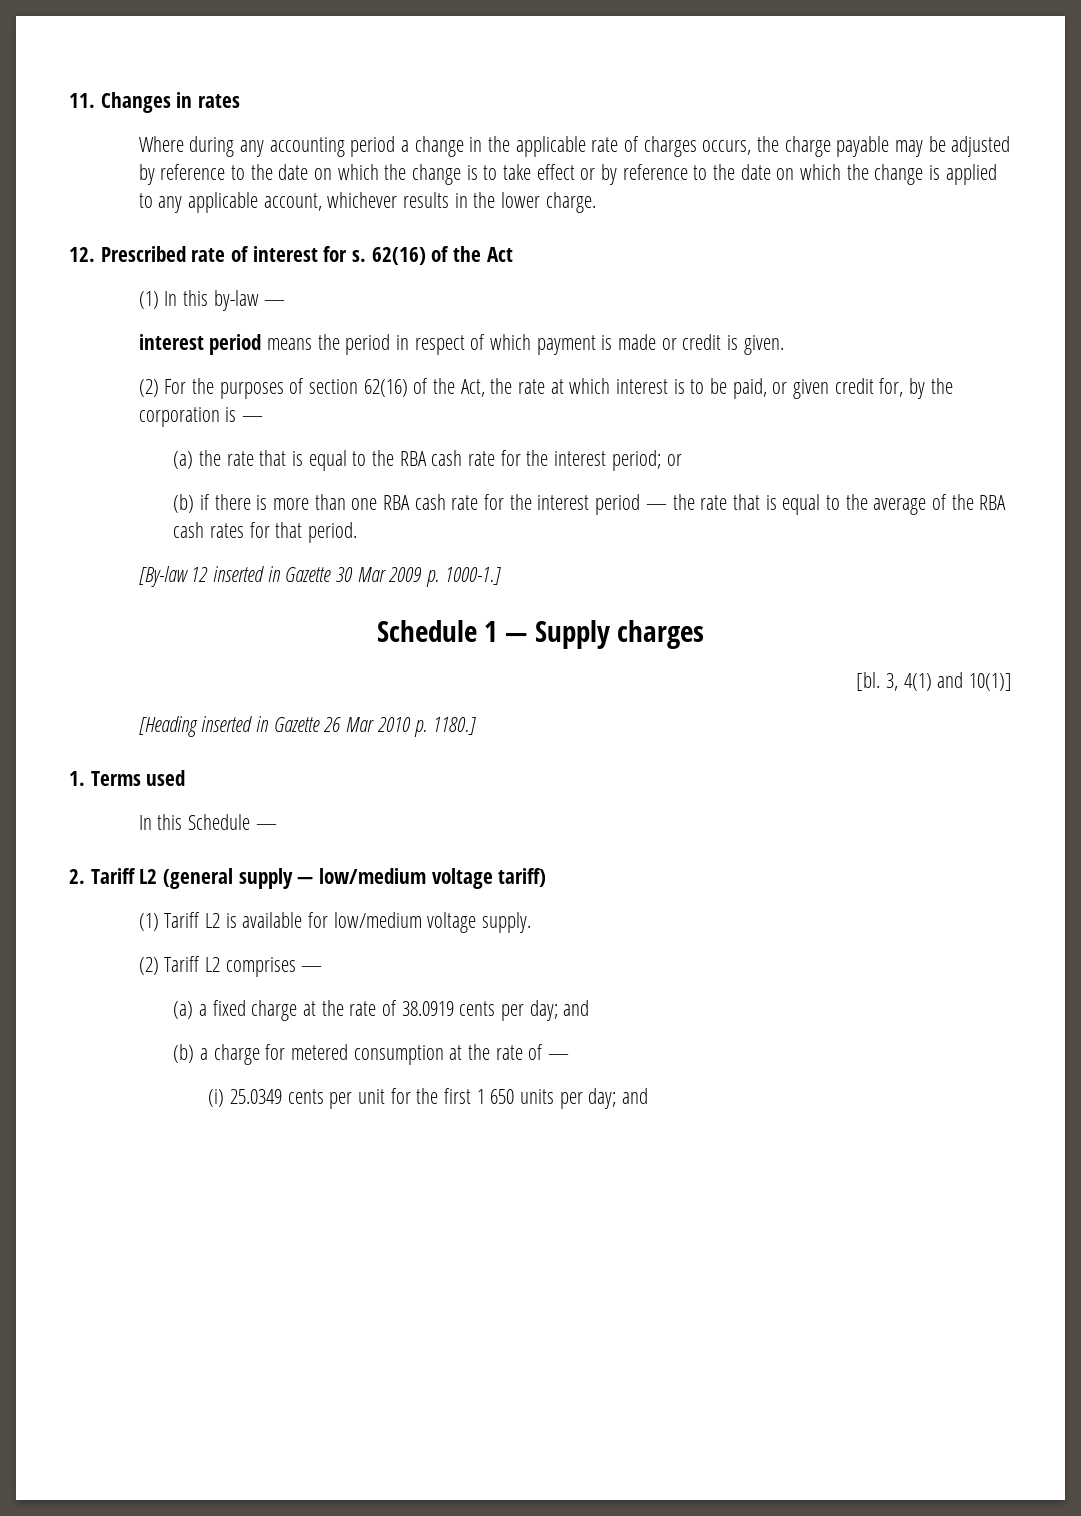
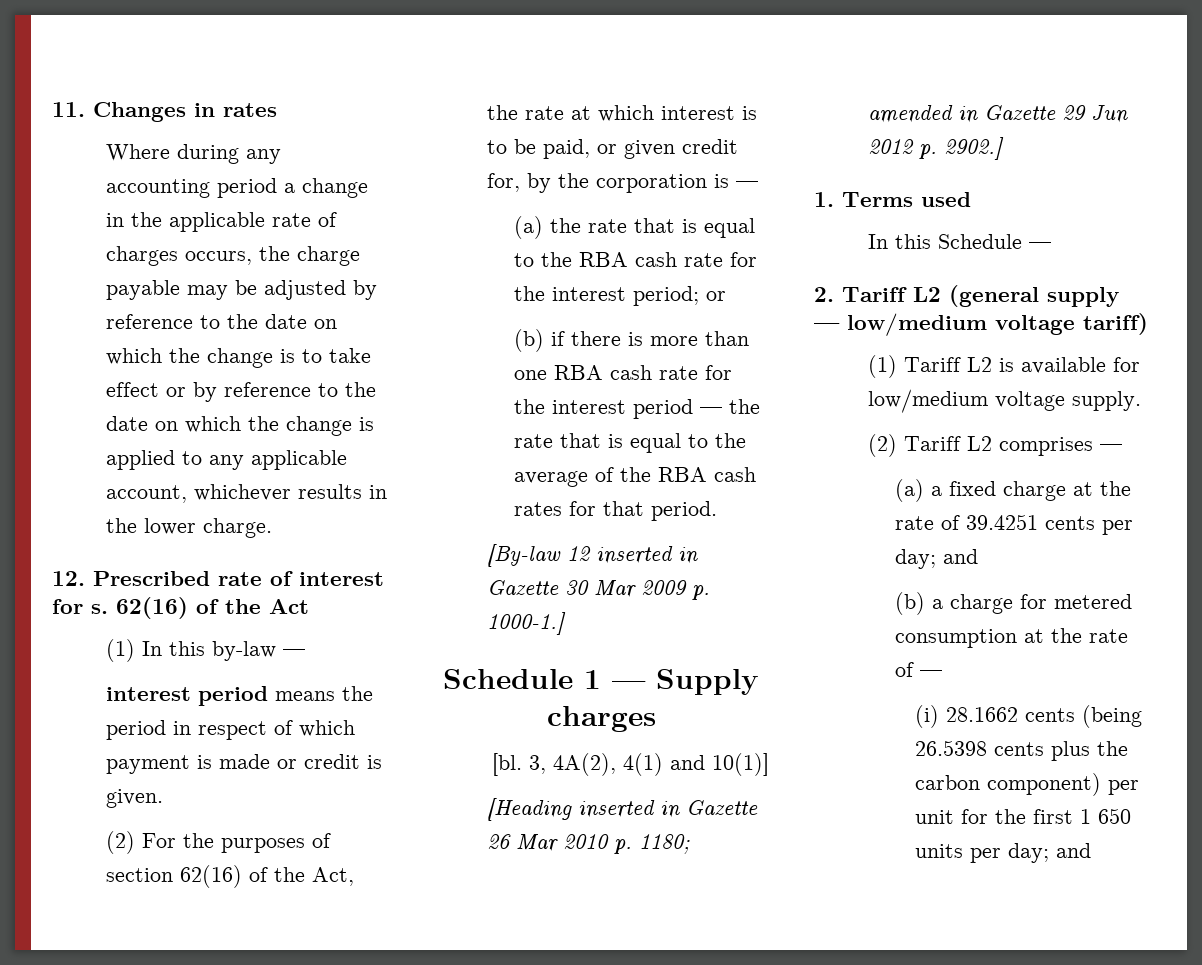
- 3, 4(1) and 10(1)]
+ 3, 4A(2), 4(1) and 10(1)]
- [Heading inserted in Gazette 26 Mar 2010 p. 1180.]
+ [Heading inserted in Gazette 26 Mar 2010 p. 1180; amended in Gazette 29 Jun 2012 p. 2902.]
- (a) a fixed charge at the rate of 38.0919 cents per day; and
+ (a) a fixed charge at the rate of 39.4251 cents per day; and
- (i) 25.0349 cents per unit for the first 1 650 units per day; and
+ (i) 28.1662 cents (being 26.5398 cents plus the carbon component) per unit for the first 1 650 units per day; and

